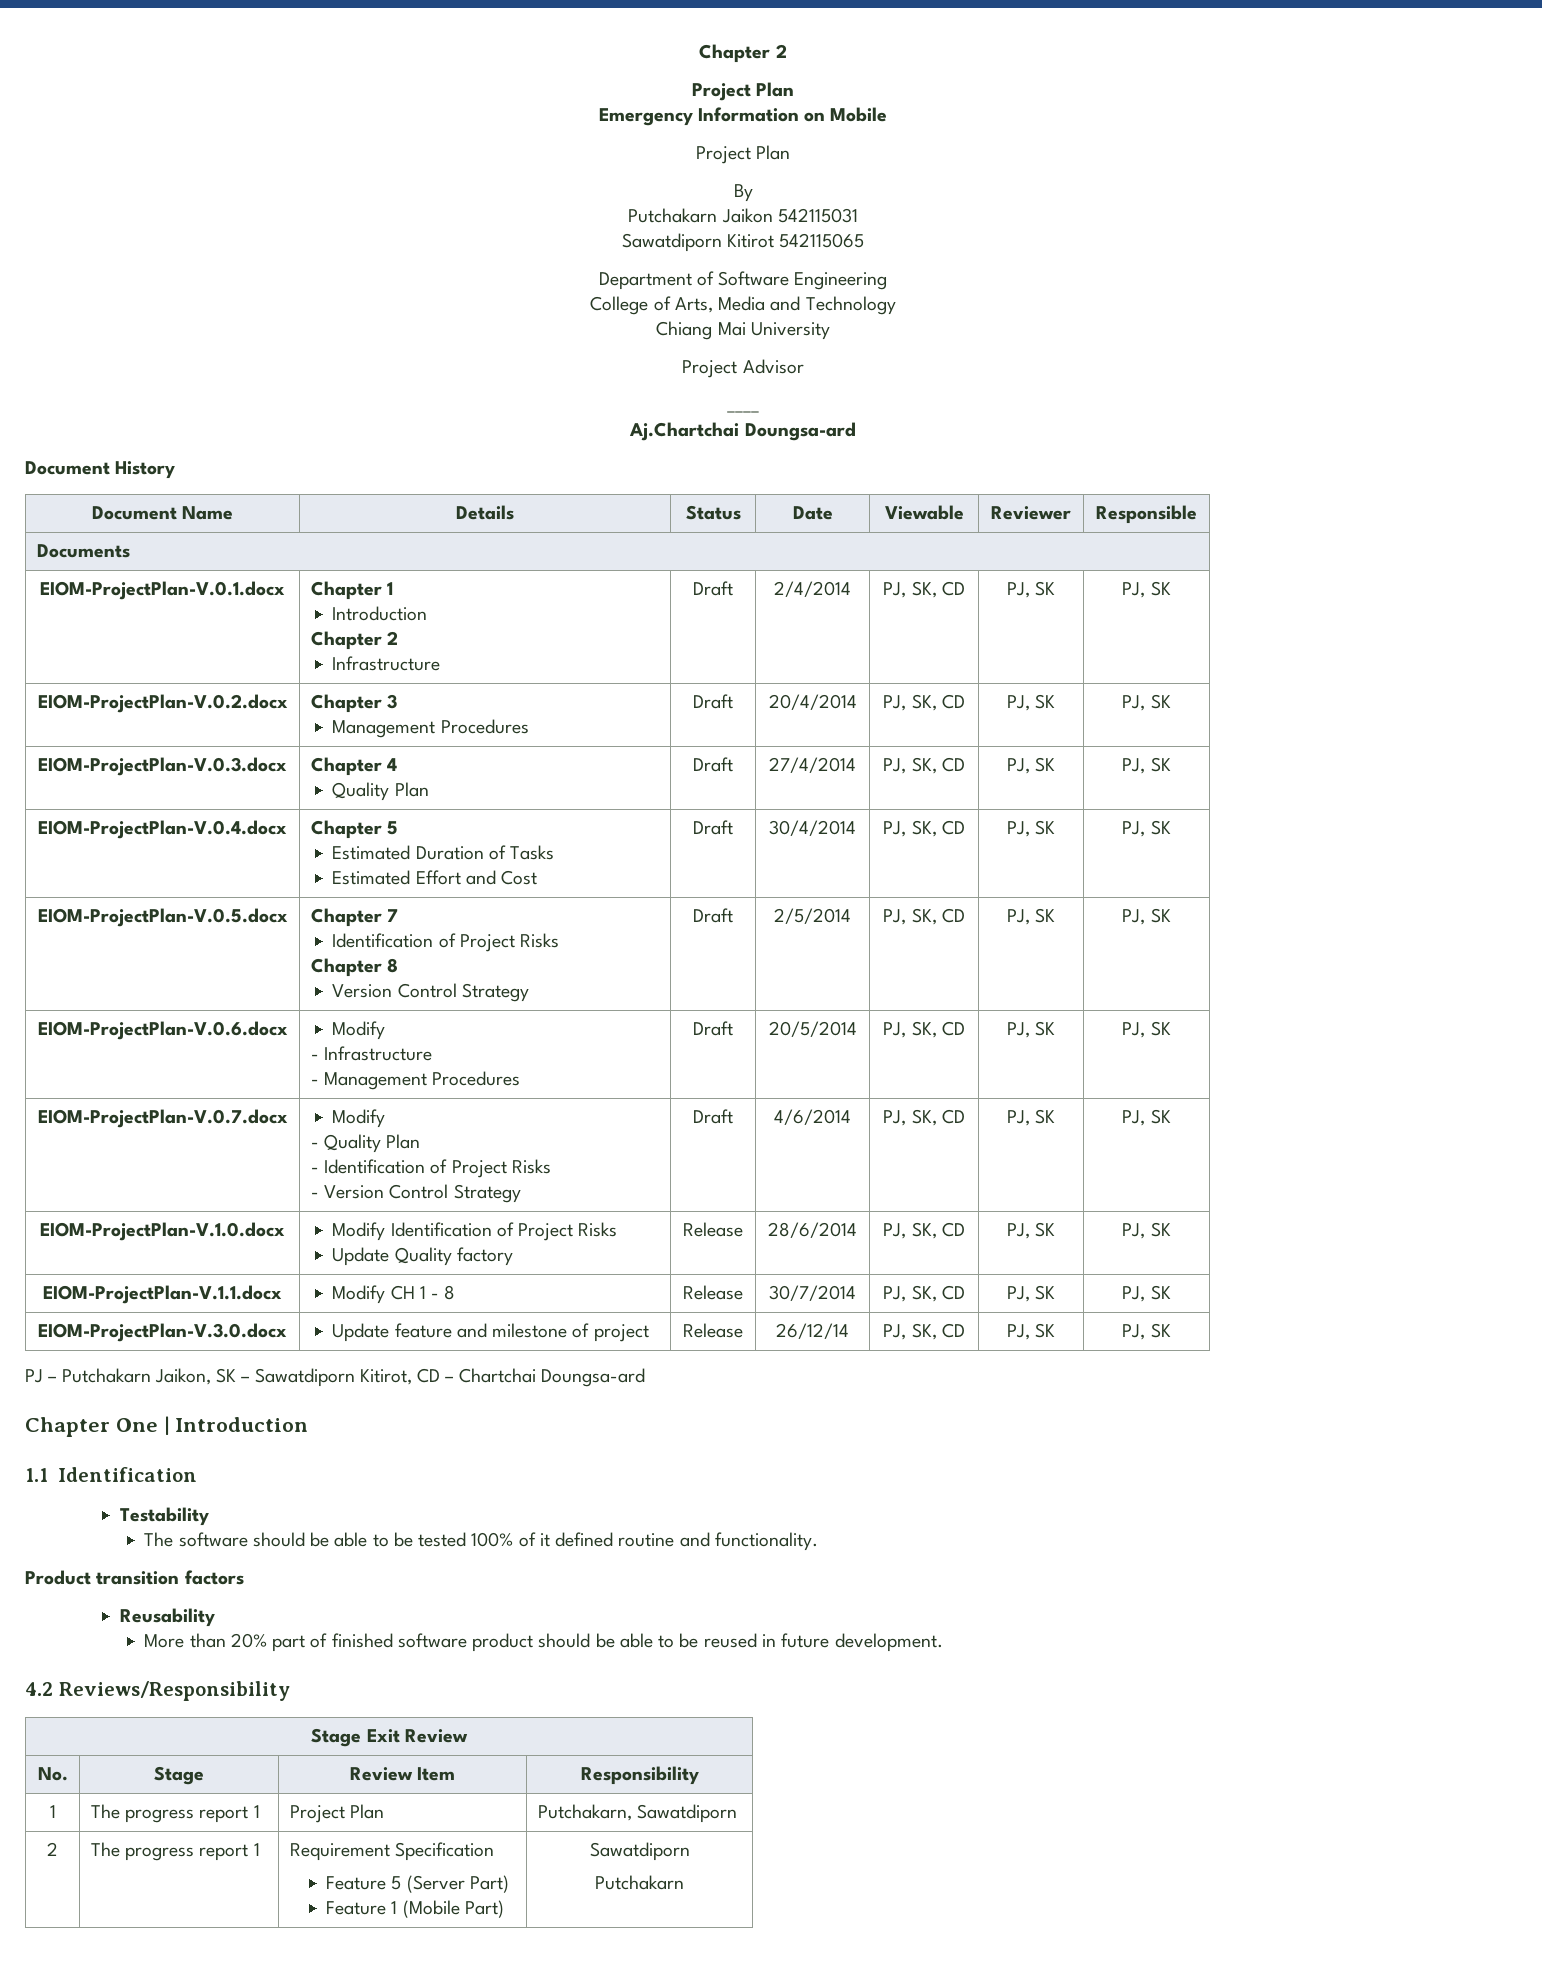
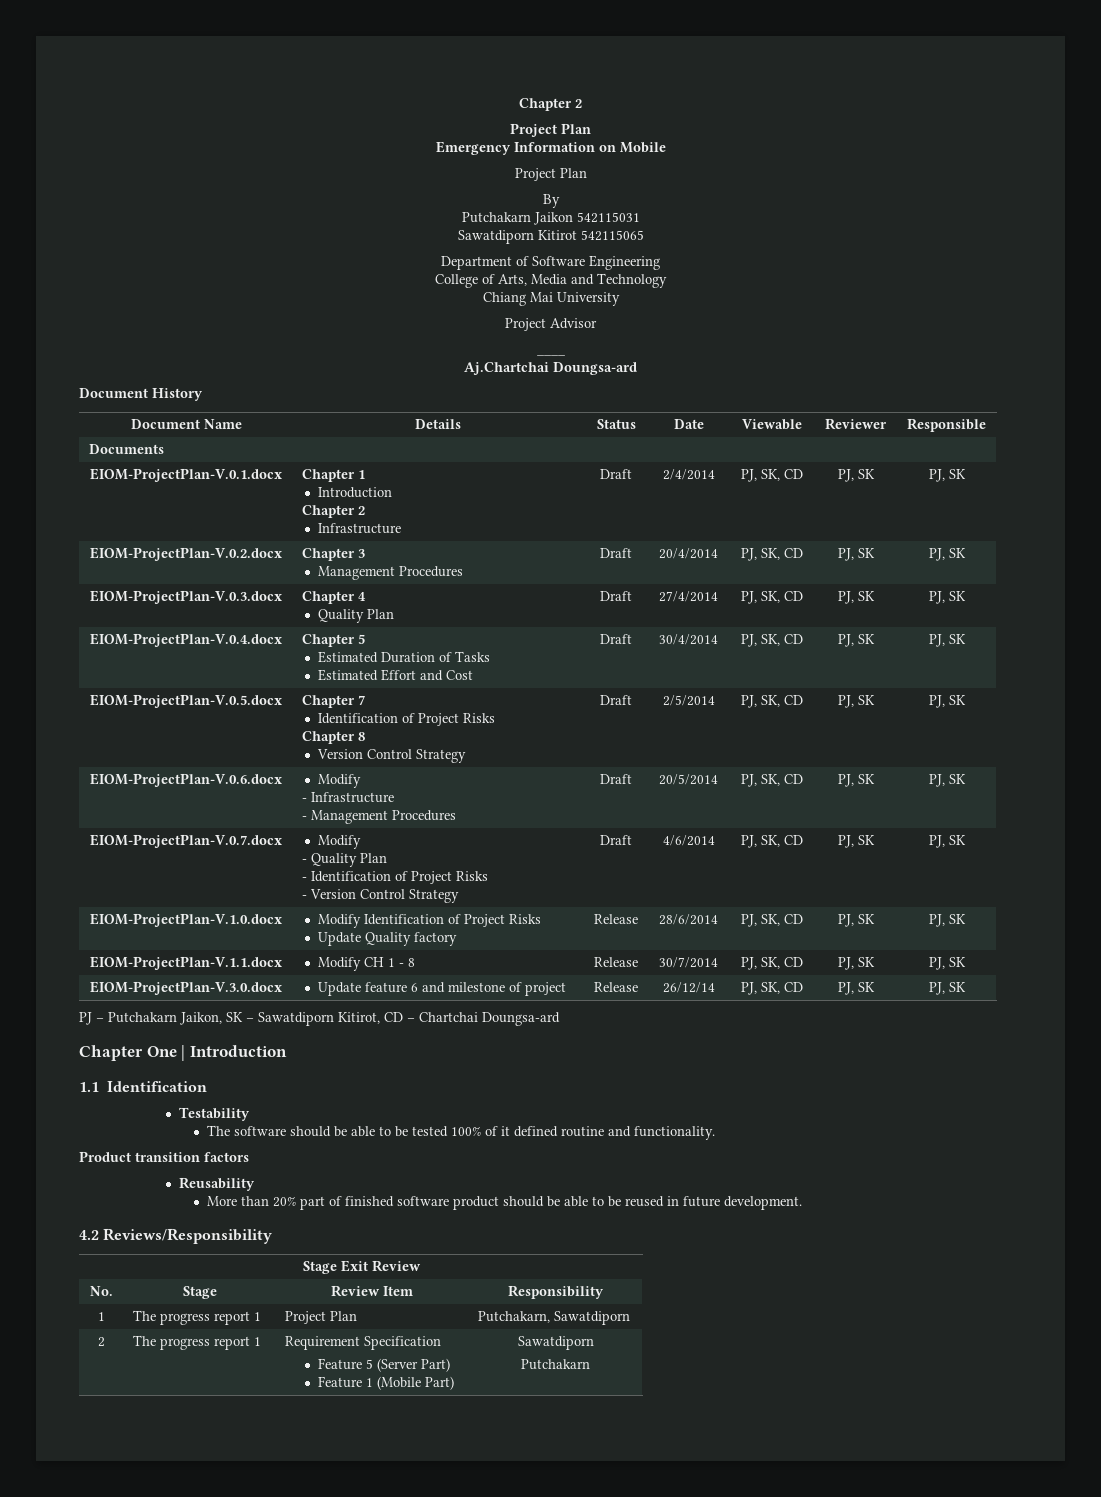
- EIOM-ProjectPlan-V.3.0.docx | Update feature and milestone of project | Release | 26/12/14 | PJ, SK, CD | PJ, SK | PJ, SK
+ EIOM-ProjectPlan-V.3.0.docx | Update feature 6 and milestone of project | Release | 26/12/14 | PJ, SK, CD | PJ, SK | PJ, SK

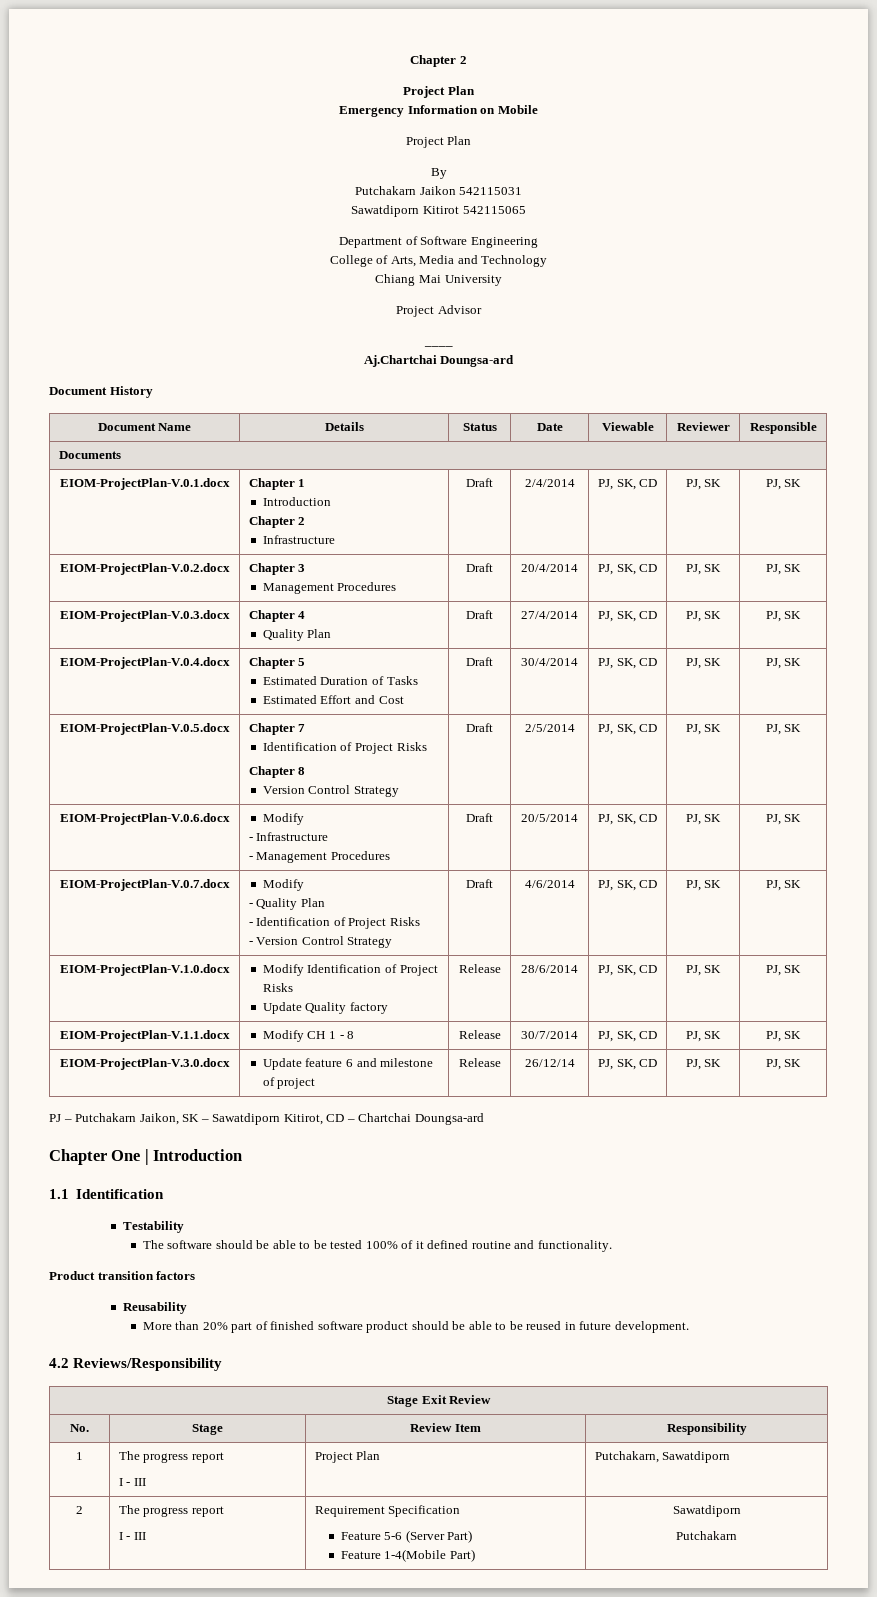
- 1 | The progress report 1 | Project Plan | Putchakarn, Sawatdiporn
+ 1 | The progress report
+ I - III | Project Plan | Putchakarn, Sawatdiporn
- 2 | The progress report 1 | Requirement Specification
- Feature 5 (Server Part)
- Feature 1 (Mobile Part) | Sawatdiporn
+ 2 | The progress report
+ I - III | Requirement Specification
+ Feature 5-6 (Server Part)
+ Feature 1-4(Mobile Part) | Sawatdiporn

